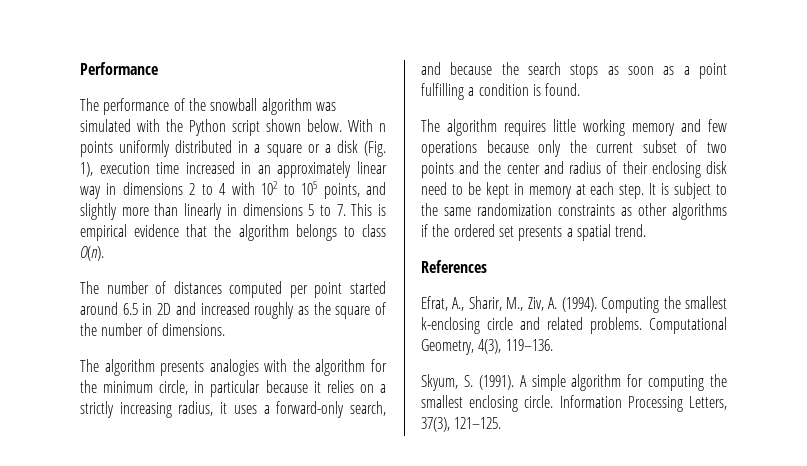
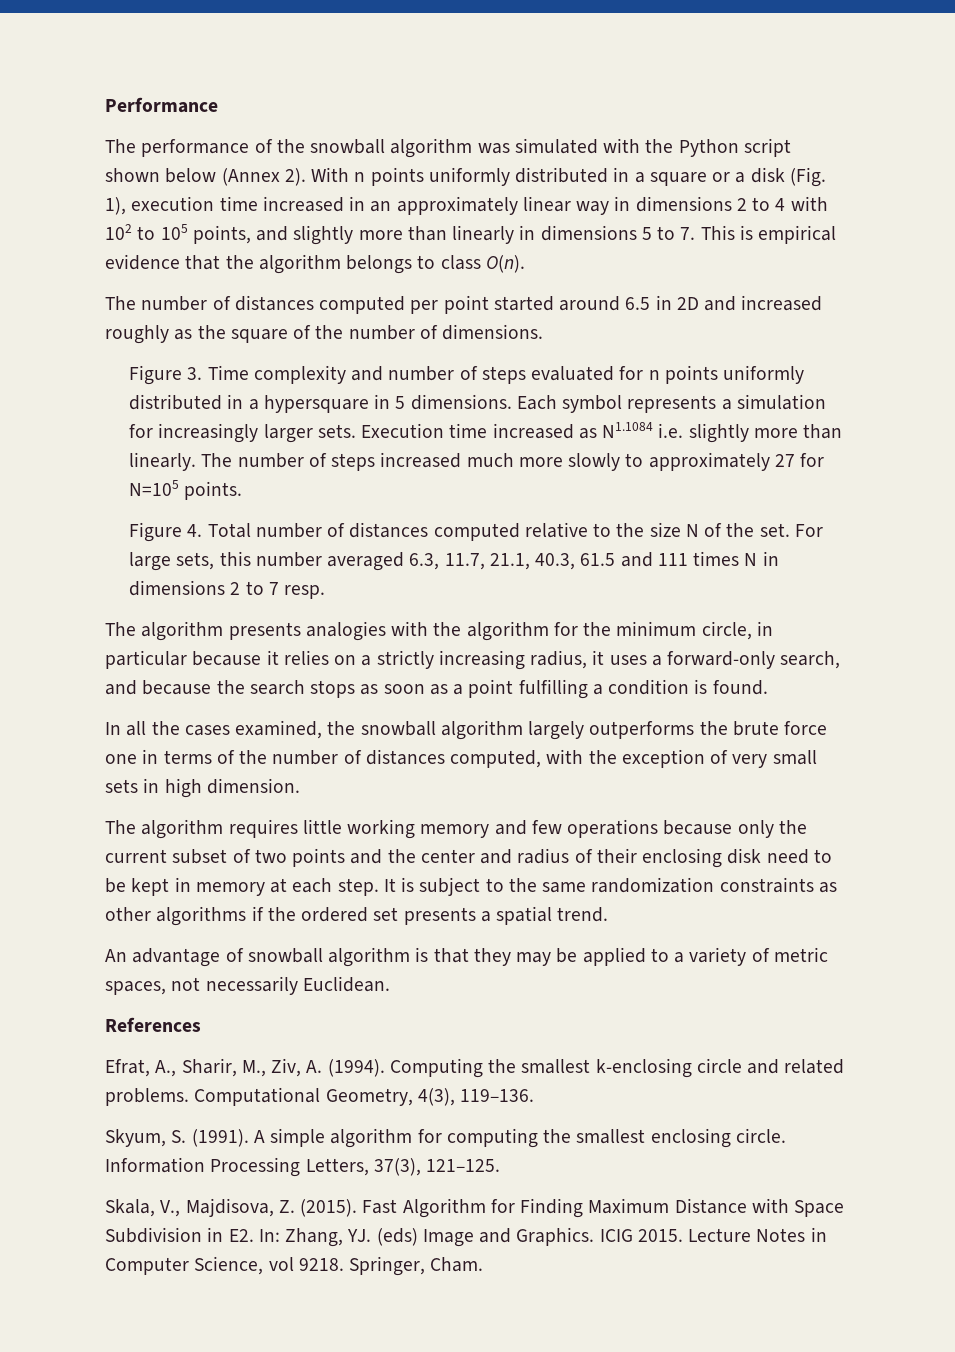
- The performance of the snowball algorithm was simulated with the Python script shown below.
+ The performance of the snowball algorithm was simulated with the Python script shown below (Annex 2).
+ Figure 3. Time complexity and number of steps evaluated for n points uniformly distributed in a hypersquare in 5 dimensions. Each symbol represents a simulation for increasingly larger sets. Execution time increased as N1.1084 i.e. slightly more than linearly. The number of steps increased much more slowly to approximately 27 for N=105 points.
+ Figure 4. Total number of distances computed relative to the size N of the set. For large sets, this number averaged 6.3, 11.7, 21.1, 40.3, 61.5 and 111 times N in dimensions 2 to 7 resp.
+ In all the cases examined, the snowball algorithm largely outperforms the brute force one in terms of the number of distances computed, with the exception of very small sets in high dimension.
+ An advantage of snowball algorithm is that they may be applied to a variety of metric spaces, not necessarily Euclidean.
+ Skala, V., Majdisova, Z. (2015). Fast Algorithm for Finding Maximum Distance with Space Subdivision in E2. In: Zhang, YJ. (eds) Image and Graphics. ICIG 2015. Lecture Notes in Computer Science, vol 9218. Springer, Cham.

